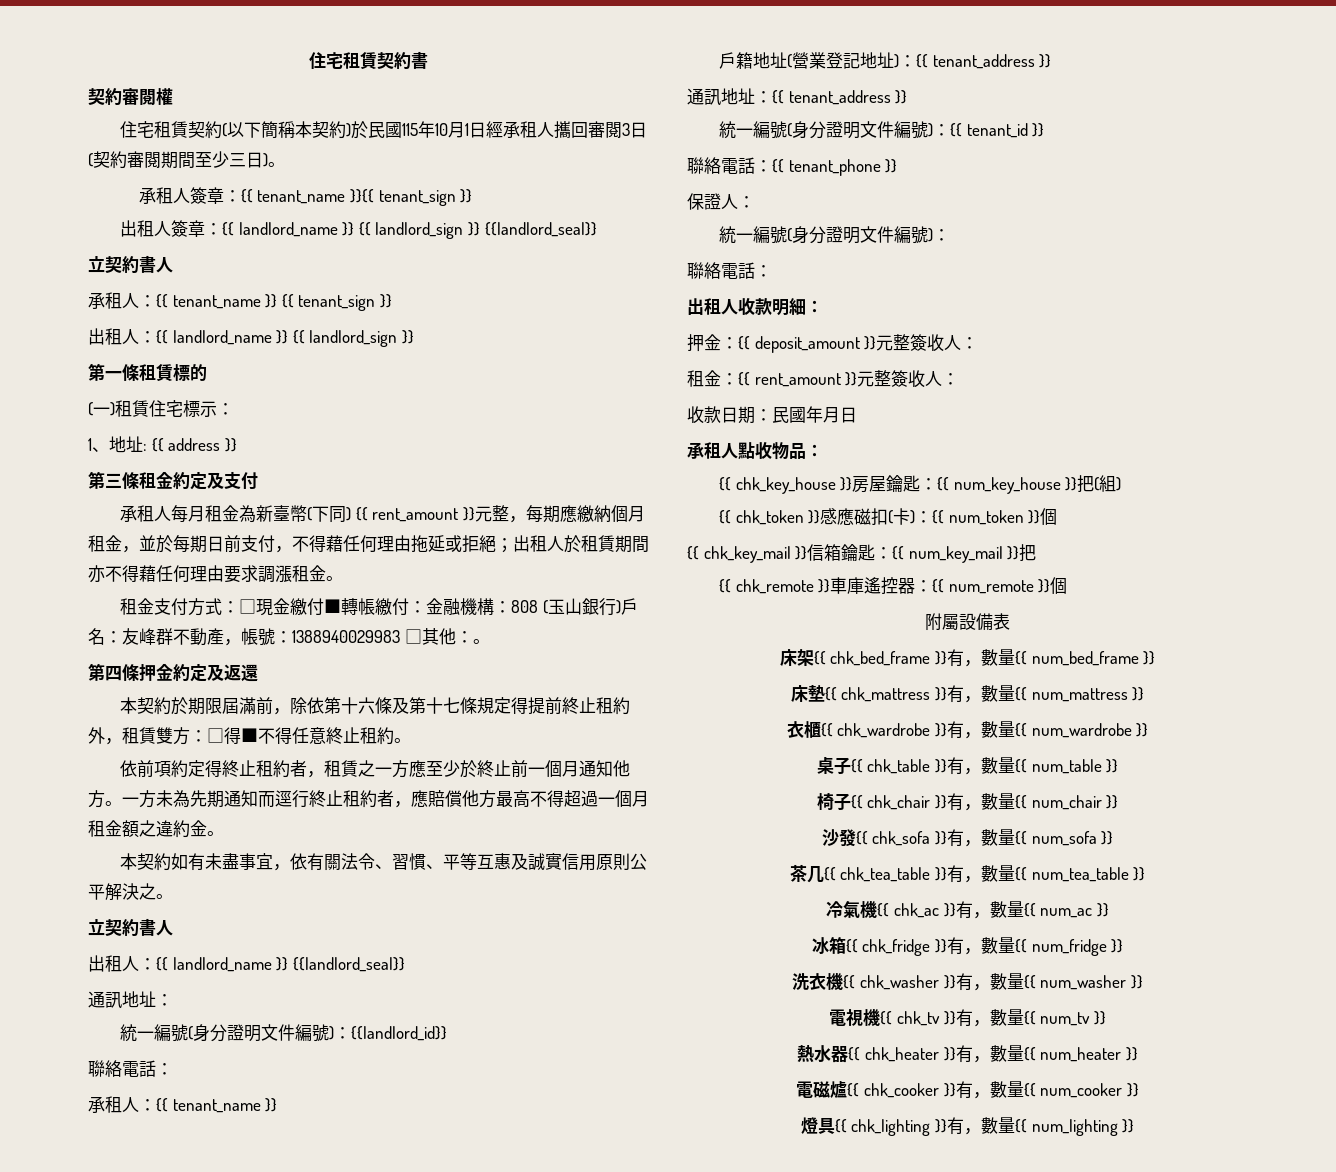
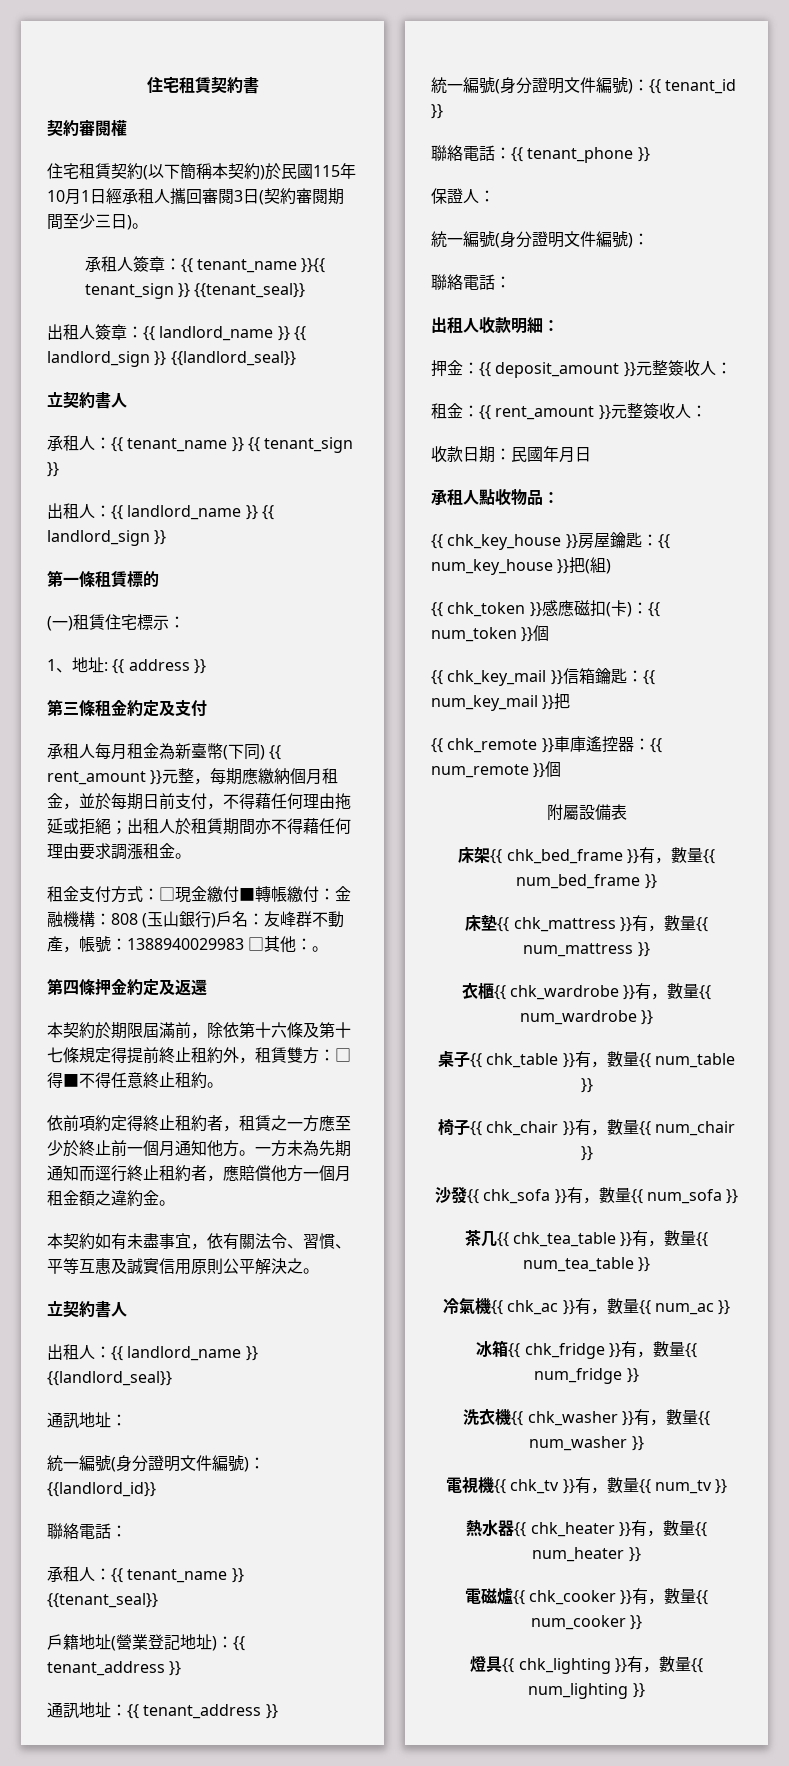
- 承租人簽章：{{ tenant_name }}{{ tenant_sign }}
+ 承租人簽章：{{ tenant_name }}{{ tenant_sign }} {{tenant_seal}}
- 一方未為先期通知而逕行終止租約者，應賠償他方最高不得超過一個月租金額之違約金。
+ 一方未為先期通知而逕行終止租約者，應賠償他方一個月租金額之違約金。
  統一編號(身分證明文件編號)：{{landlord_id}}
  聯絡電話：
- 承租人：{{ tenant_name }}
+ 承租人：{{ tenant_name }} {{tenant_seal}}

